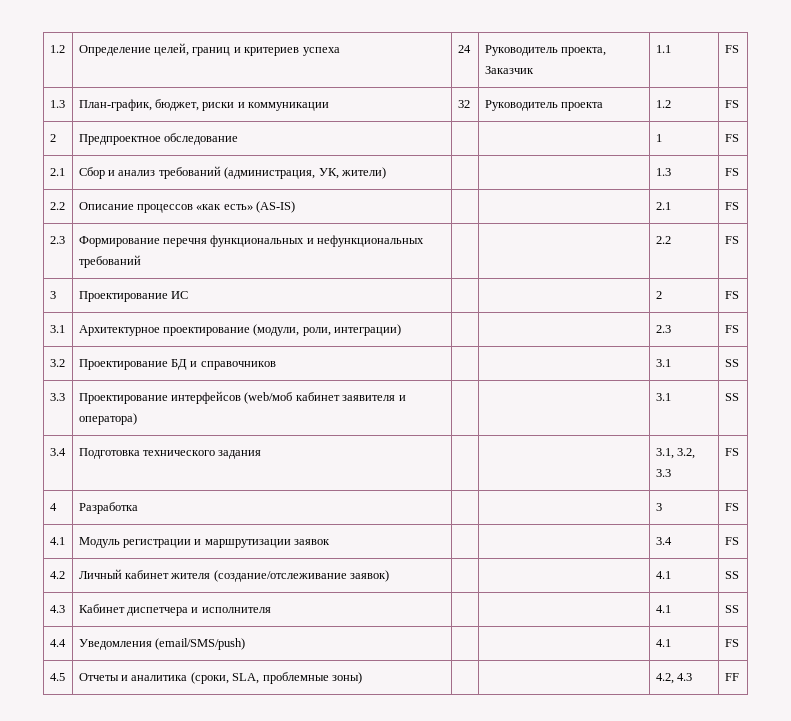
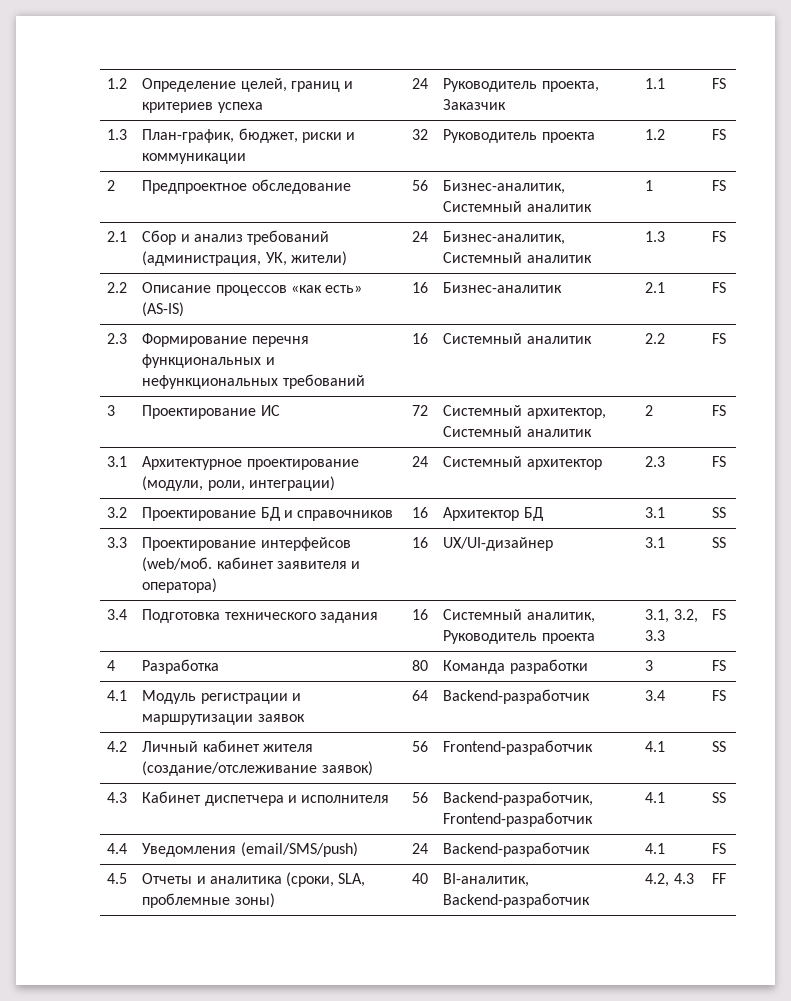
- 2 | Предпроектное обследование | | | 1 | FS
+ 2 | Предпроектное обследование | 56 | Бизнес-аналитик, Системный аналитик | 1 | FS
- 2.1 | Сбор и анализ требований (администрация, УК, жители) | | | 1.3 | FS
+ 2.1 | Сбор и анализ требований (администрация, УК, жители) | 24 | Бизнес-аналитик, Системный аналитик | 1.3 | FS
- 2.2 | Описание процессов «как есть» (AS-IS) | | | 2.1 | FS
+ 2.2 | Описание процессов «как есть» (AS-IS) | 16 | Бизнес-аналитик | 2.1 | FS
- 2.3 | Формирование перечня функциональных и нефункциональных требований | | | 2.2 | FS
+ 2.3 | Формирование перечня функциональных и нефункциональных требований | 16 | Системный аналитик | 2.2 | FS
- 3 | Проектирование ИС | | | 2 | FS
+ 3 | Проектирование ИС | 72 | Системный архитектор, Системный аналитик | 2 | FS
- 3.1 | Архитектурное проектирование (модули, роли, интеграции) | | | 2.3 | FS
+ 3.1 | Архитектурное проектирование (модули, роли, интеграции) | 24 | Системный архитектор | 2.3 | FS
- 3.2 | Проектирование БД и справочников | | | 3.1 | SS
+ 3.2 | Проектирование БД и справочников | 16 | Архитектор БД | 3.1 | SS
- 3.3 | Проектирование интерфейсов (web/моб кабинет заявителя и оператора) | | | 3.1 | SS
+ 3.3 | Проектирование интерфейсов (web/моб. кабинет заявителя и оператора) | 16 | UX/UI-дизайнер | 3.1 | SS
- 3.4 | Подготовка технического задания | | | 3.1, 3.2, 3.3 | FS
+ 3.4 | Подготовка технического задания | 16 | Системный аналитик, Руководитель проекта | 3.1, 3.2, 3.3 | FS
- 4 | Разработка | | | 3 | FS
+ 4 | Разработка | 80 | Команда разработки | 3 | FS
- 4.1 | Модуль регистрации и маршрутизации заявок | | | 3.4 | FS
+ 4.1 | Модуль регистрации и маршрутизации заявок | 64 | Backend-разработчик | 3.4 | FS
- 4.2 | Личный кабинет жителя (создание/отслеживание заявок) | | | 4.1 | SS
+ 4.2 | Личный кабинет жителя (создание/отслеживание заявок) | 56 | Frontend-разработчик | 4.1 | SS
- 4.3 | Кабинет диспетчера и исполнителя | | | 4.1 | SS
+ 4.3 | Кабинет диспетчера и исполнителя | 56 | Backend-разработчик, Frontend-разработчик | 4.1 | SS
- 4.4 | Уведомления (email/SMS/push) | | | 4.1 | FS
+ 4.4 | Уведомления (email/SMS/push) | 24 | Backend-разработчик | 4.1 | FS
- 4.5 | Отчеты и аналитика (сроки, SLA, проблемные зоны) | | | 4.2, 4.3 | FF
+ 4.5 | Отчеты и аналитика (сроки, SLA, проблемные зоны) | 40 | BI-аналитик, Backend-разработчик | 4.2, 4.3 | FF

